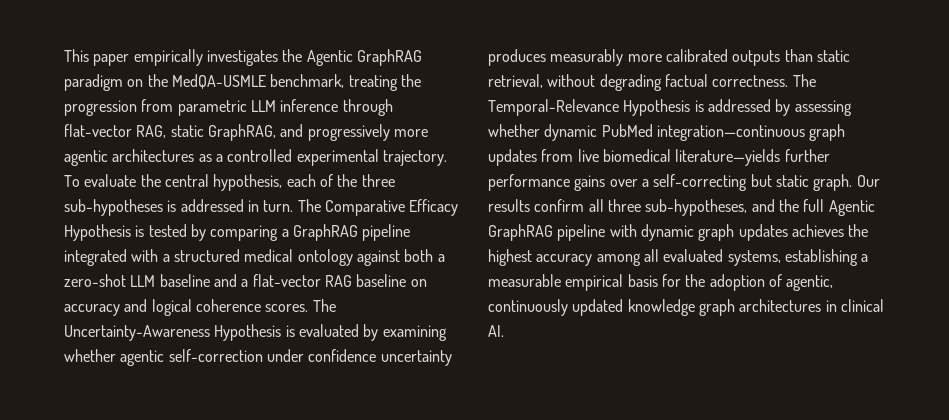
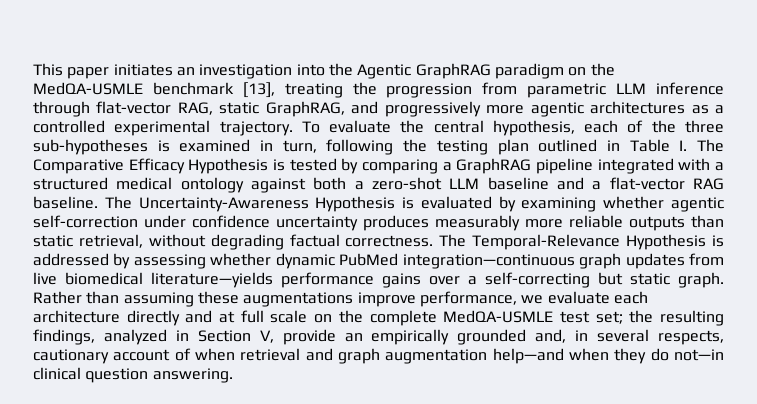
- This paper empirically investigates the Agentic GraphRAG paradigm on the MedQA-USMLE benchmark, treating the progression from parametric LLM inference through flat-vector RAG, static GraphRAG, and progressively more agentic architectures as a controlled experimental trajectory.
+ This paper initiates an investigation into the Agentic GraphRAG paradigm on the MedQA-USMLE benchmark [13], treating the progression from parametric LLM inference through flat-vector RAG, static GraphRAG, and progressively more agentic architectures as a controlled experimental trajectory.
- To evaluate the central hypothesis, each of the three sub-hypotheses is addressed in turn. The Comparative Efficacy Hypothesis is tested by comparing a GraphRAG pipeline integrated with a structured medical ontology against both a zero-shot LLM baseline and a flat-vector RAG baseline on accuracy and logical coherence scores.
+ To evaluate the central hypothesis, each of the three sub-hypotheses is examined in turn, following the testing plan outlined in Table I. The Comparative Efficacy Hypothesis is tested by comparing a GraphRAG pipeline integrated with a structured medical ontology against both a zero-shot LLM baseline and a flat-vector RAG baseline.
- The Uncertainty-Awareness Hypothesis is evaluated by examining whether agentic self-correction under confidence uncertainty produces measurably more calibrated outputs than static retrieval, without degrading factual correctness.
+ The Uncertainty-Awareness Hypothesis is evaluated by examining whether agentic self-correction under confidence uncertainty produces measurably more reliable outputs than static retrieval, without degrading factual correctness.
- The Temporal-Relevance Hypothesis is addressed by assessing whether dynamic PubMed integration—continuous graph updates from live biomedical literature—yields further performance gains over a self-correcting but static graph.
+ The Temporal-Relevance Hypothesis is addressed by assessing whether dynamic PubMed integration—continuous graph updates from live biomedical literature—yields performance gains over a self-correcting but static graph.
- Our results confirm all three sub-hypotheses, and the full Agentic GraphRAG pipeline with dynamic graph updates achieves the highest accuracy among all evaluated systems, establishing a measurable empirical basis for the adoption of agentic, continuously updated knowledge graph architectures in clinical AI.
+ Rather than assuming these augmentations improve performance, we evaluate each architecture directly and at full scale on the complete MedQA-USMLE test set; the resulting findings, analyzed in Section V, provide an empirically grounded and, in several respects, cautionary account of when retrieval and graph augmentation help—and when they do not—in clinical question answering.

